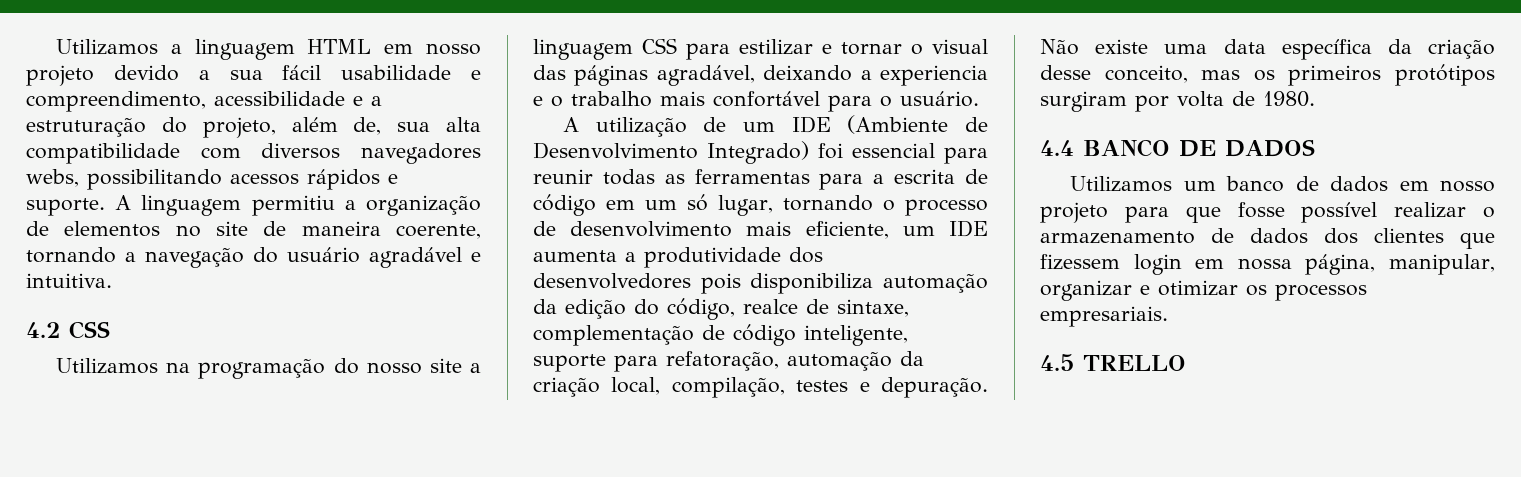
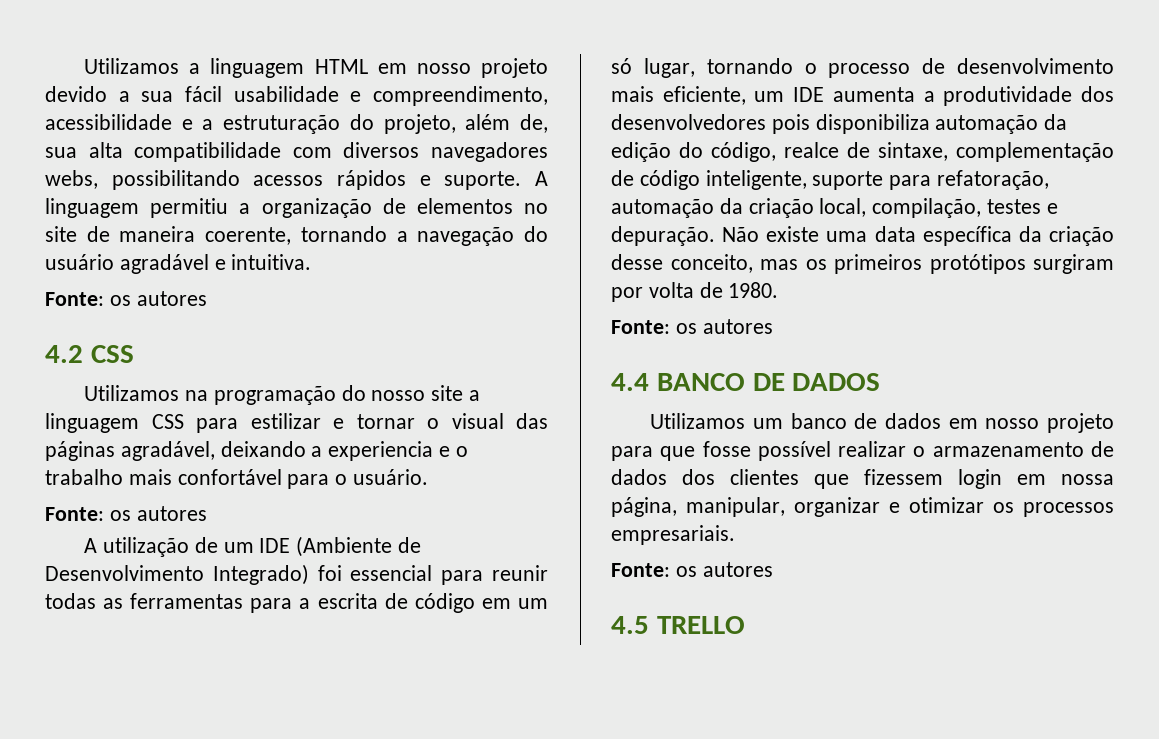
  A linguagem permitiu a organização de elementos no site de maneira coerente, tornando a navegação do usuário agradável e intuitiva.
+ Fonte: os autores
  Utilizamos na programação do nosso site a linguagem CSS para estilizar e tornar o visual das páginas agradável, deixando a experiencia e o trabalho mais confortável para o usuário.
+ Fonte: os autores
  Não existe uma data específica da criação desse conceito, mas os primeiros protótipos surgiram por volta de 1980.
+ Fonte: os autores
  Utilizamos um banco de dados em nosso projeto para que fosse possível realizar o armazenamento de dados dos clientes que fizessem login em nossa página, manipular, organizar e otimizar os processos empresariais.
+ Fonte: os autores

